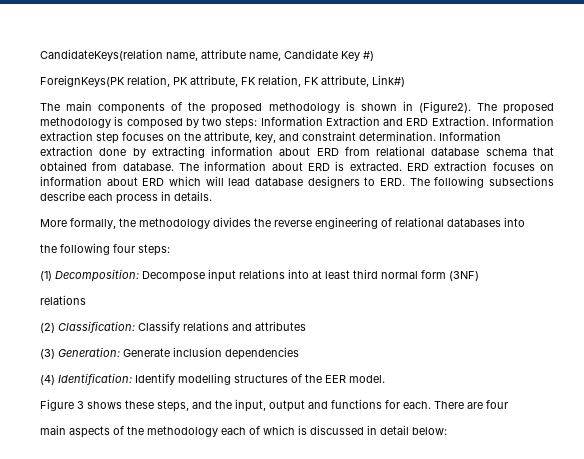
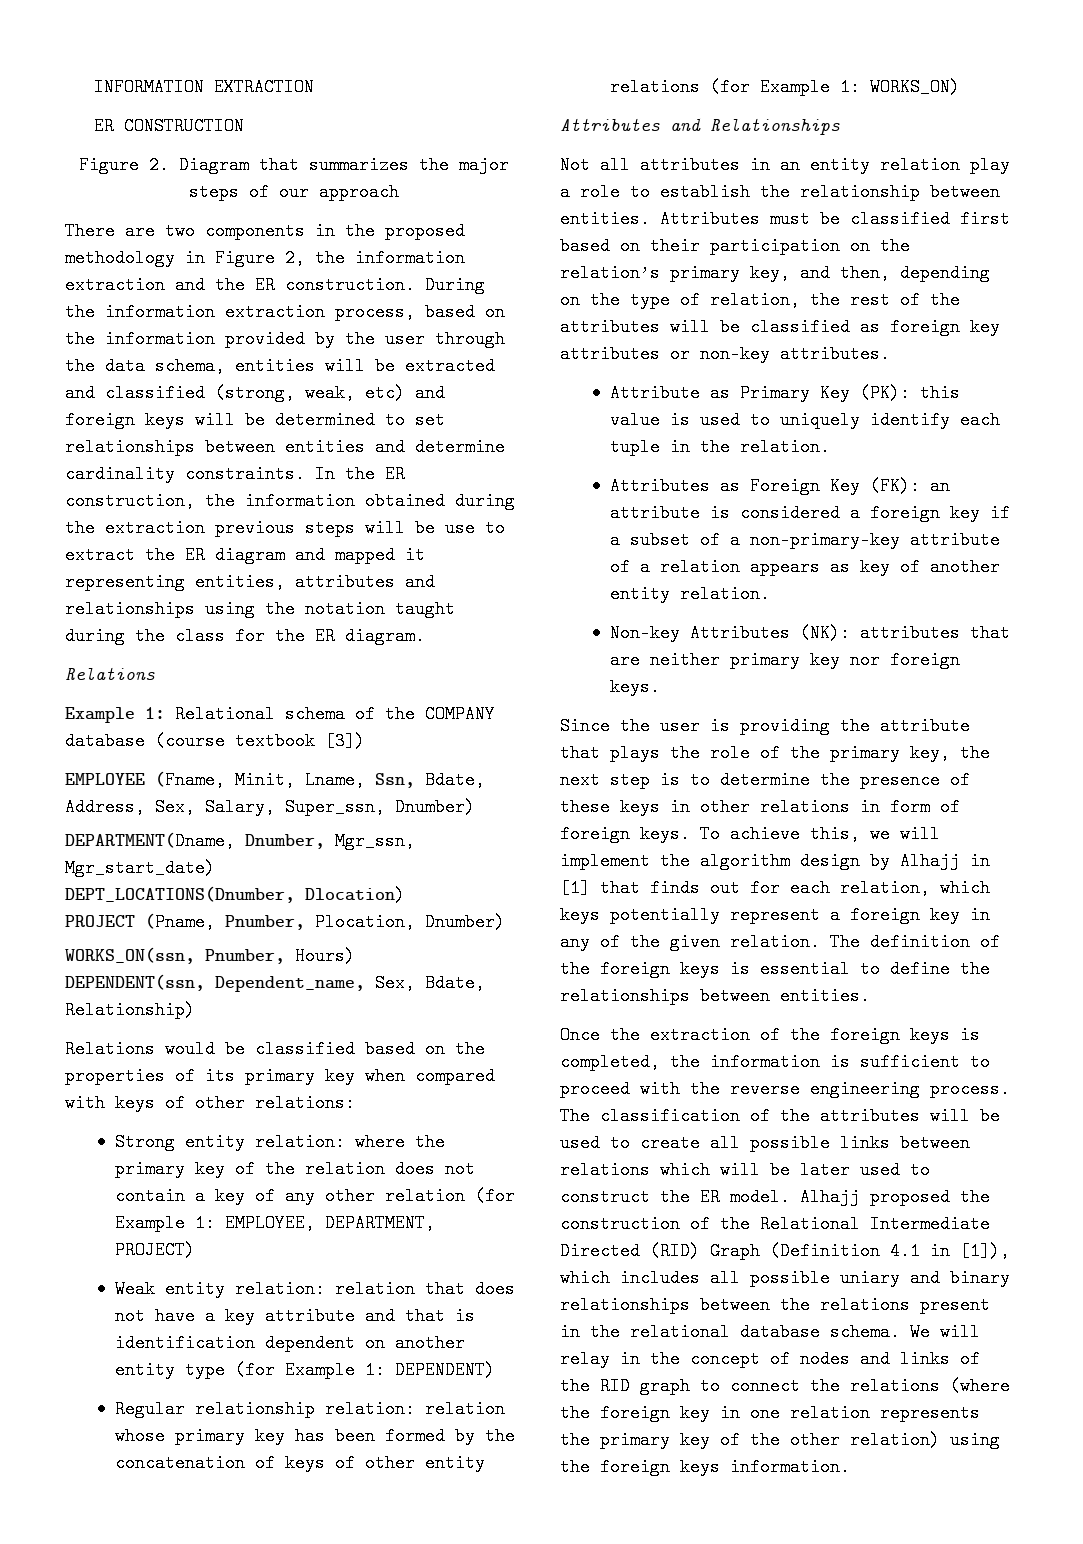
- CandidateKeys(relation name, attribute name, Candidate Key #)
- ForeignKeys(PK relation, PK attribute, FK relation, FK attribute, Link#)
- The main components of the proposed methodology is shown in (Figure2). The proposed methodology is composed by two steps: Information Extraction and ERD Extraction. Information extraction step focuses on the attribute, key, and constraint determination. Information extraction done by extracting information about ERD from relational database schema that obtained from database. The information about ERD is extracted. ERD extraction focuses on information about ERD which will lead database designers to ERD. The following subsections describe each process in details.
- More formally, the methodology divides the reverse engineering of relational databases into
- the following four steps:
- (1) Decomposition: Decompose input relations into at least third normal form (3NF)
- relations
- (2) Classification: Classify relations and attributes
- (3) Generation: Generate inclusion dependencies
- (4) Identification: Identify modelling structures of the EER model.
- Figure 3 shows these steps, and the input, output and functions for each. There are four
- main aspects of the methodology each of which is discussed in detail below:
+ INFORMATION EXTRACTION
+ ER CONSTRUCTION
+ Figure 2. Diagram that summarizes the major steps of our approach
+ There are two components in the proposed methodology in Figure 2, the information extraction and the ER construction. During the information extraction process, based on the information provided by the user through the data schema, entities will be extracted and classified (strong, weak, etc) and foreign keys will be determined to set relationships between entities and determine cardinality constraints. In the ER construction, the information obtained during the extraction previous steps will be use to extract the ER diagram and mapped it representing entities, attributes and relationships using the notation taught during the class for the ER diagram.
+ Relations
+ Example 1: Relational schema of the COMPANY database (course textbook [3])
+ EMPLOYEE (Fname, Minit, Lname, Ssn, Bdate, Address, Sex, Salary, Super_ssn, Dnumber)
+ DEPARTMENT(Dname, Dnumber, Mgr_ssn, Mgr_start_date)
+ DEPT_LOCATIONS(Dnumber, Dlocation)
+ PROJECT (Pname, Pnumber, Plocation, Dnumber)
+ WORKS_ON(ssn, Pnumber, Hours)
+ DEPENDENT(ssn, Dependent_name, Sex, Bdate, Relationship)
+ Relations would be classified based on the properties of its primary key when compared with keys of other relations:
+ Strong entity relation: where the primary key of the relation does not contain a key of any other relation (for Example 1: EMPLOYEE, DEPARTMENT, PROJECT)
+ Weak entity relation: relation that does not have a key attribute and that is identification dependent on another entity type (for Example 1: DEPENDENT)
+ Regular relationship relation: relation whose primary key has been formed by the concatenation of keys of other entity relations (for Example 1: WORKS_ON)
+ Attributes and Relationships
+ Not all attributes in an entity relation play a role to establish the relationship between entities. Attributes must be classified first based on their participation on the relation’s primary key, and then, depending on the type of relation, the rest of the attributes will be classified as foreign key attributes or non-key attributes.
+ Attribute as Primary Key (PK): this value is used to uniquely identify each tuple in the relation.
+ Attributes as Foreign Key (FK): an attribute is considered a foreign key if a subset of a non-primary-key attribute of a relation appears as key of another entity relation.
+ Non-key Attributes (NK): attributes that are neither primary key nor foreign keys.
+ Since the user is providing the attribute that plays the role of the primary key, the next step is to determine the presence of these keys in other relations in form of foreign keys. To achieve this, we will implement the algorithm design by Alhajj in [1] that finds out for each relation, which keys potentially represent a foreign key in any of the given relation. The definition of the foreign keys is essential to define the relationships between entities.
+ Once the extraction of the foreign keys is completed, the information is sufficient to proceed with the reverse engineering process. The classification of the attributes will be used to create all possible links between relations which will be later used to construct the ER model. Alhajj proposed the construction of the Relational Intermediate Directed (RID) Graph (Definition 4.1 in [1]), which includes all possible uniary and binary relationships between the relations present in the relational database schema. We will relay in the concept of nodes and links of the RID graph to connect the relations (where the foreign key in one relation represents the primary key of the other relation) using the foreign keys information.

